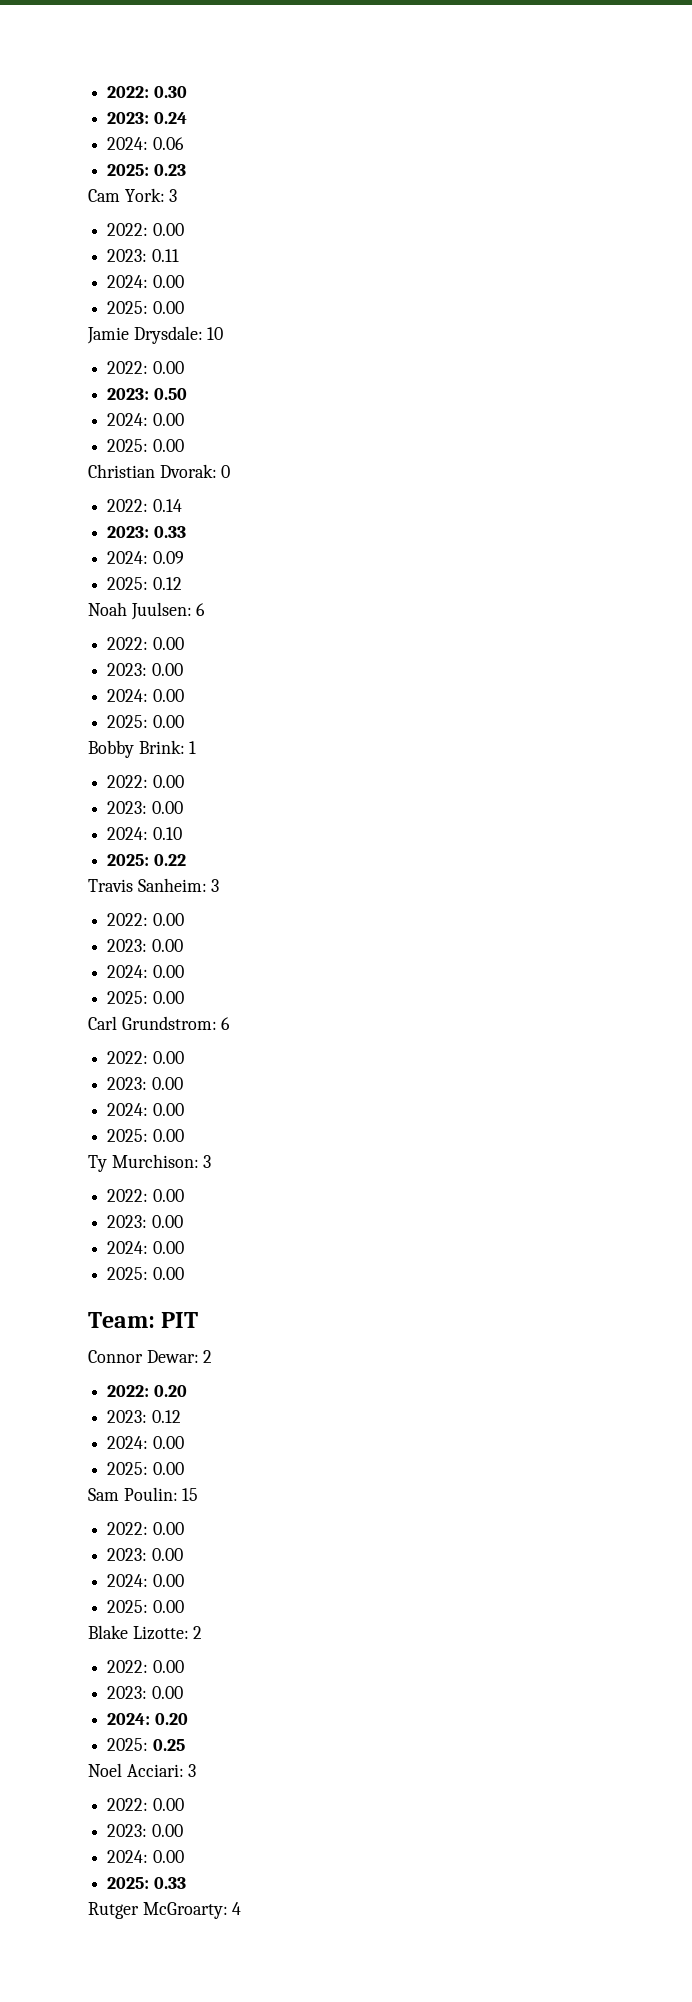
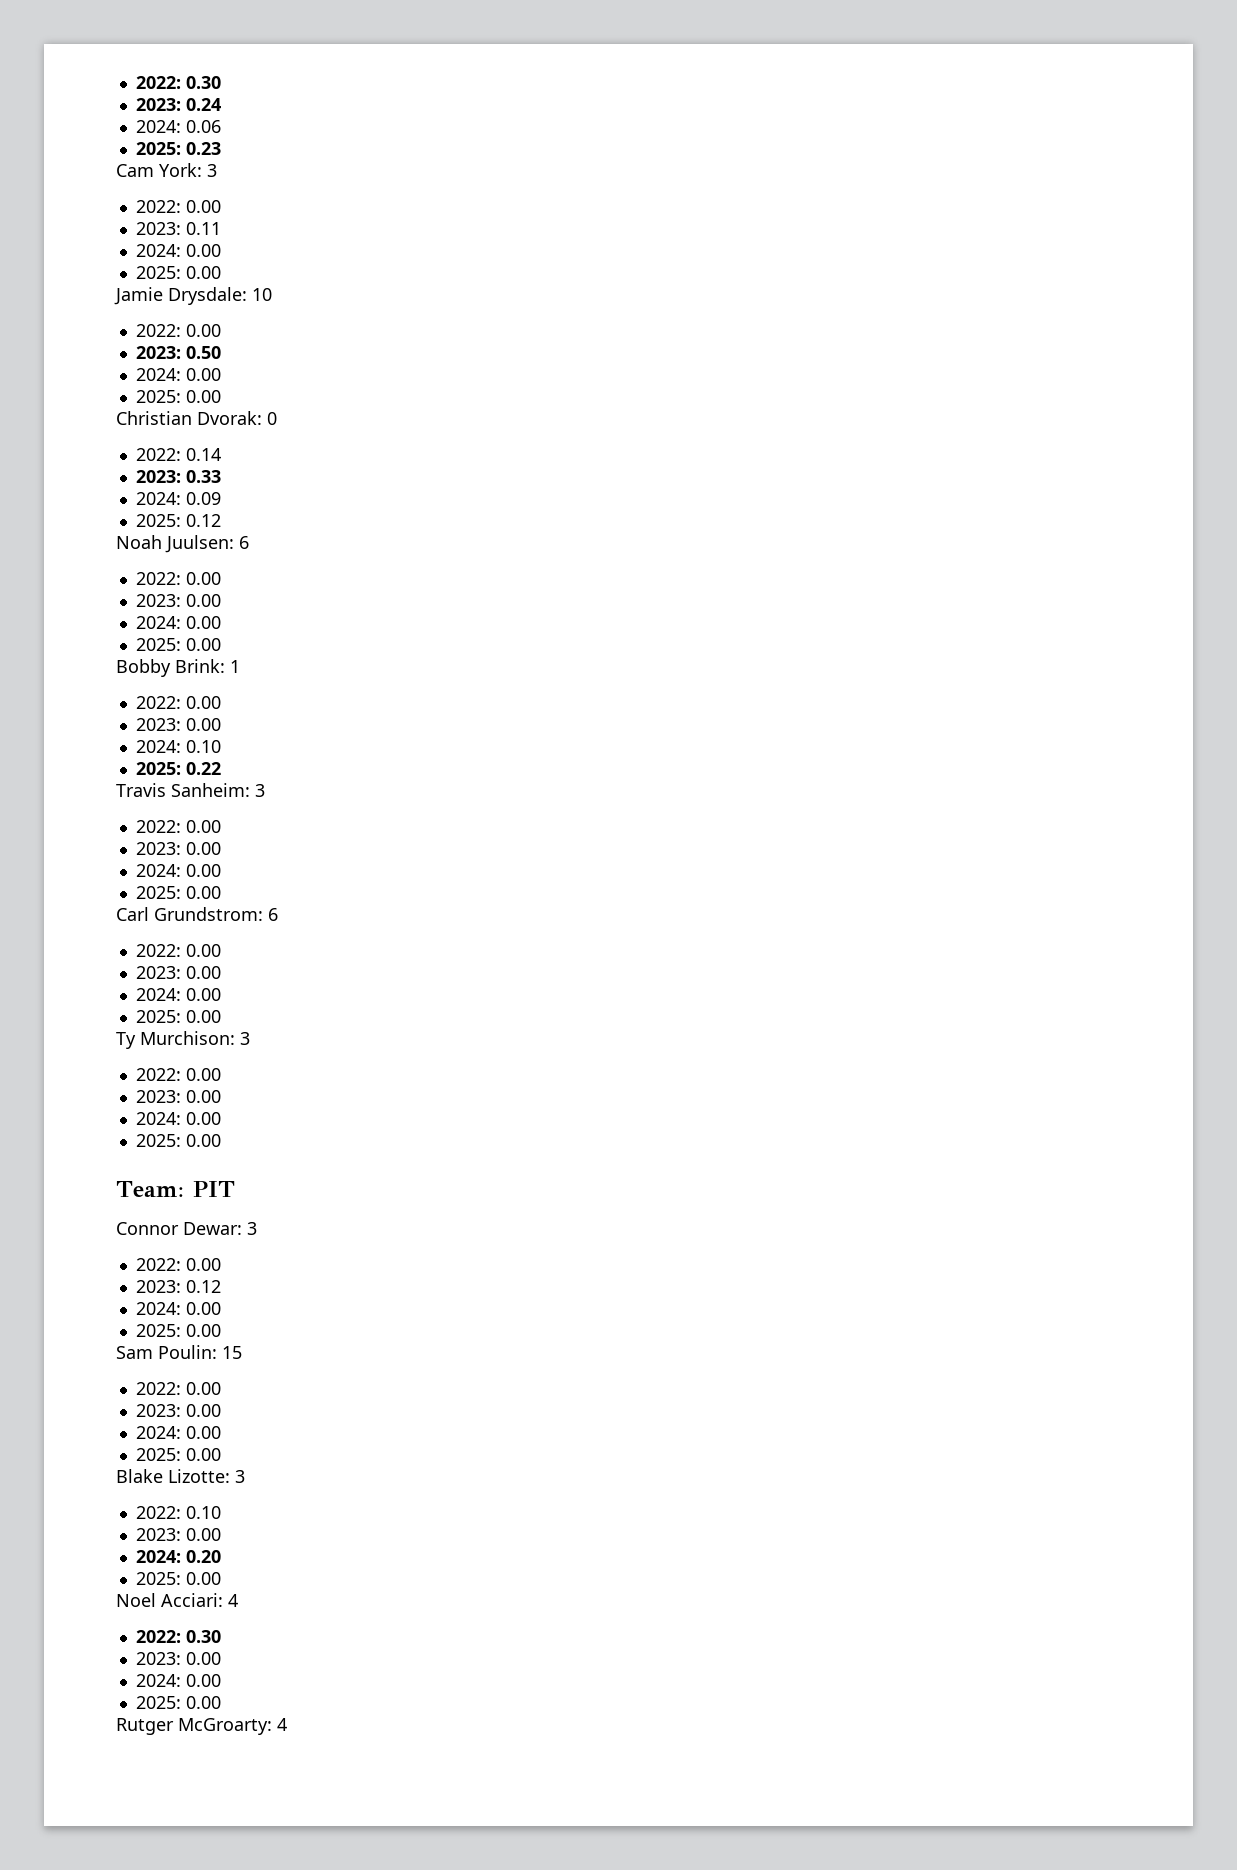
- Connor Dewar: 2
- 2022: 0.20
+ Connor Dewar: 3
+ 2022: 0.00
- Blake Lizotte: 2
- 2022: 0.00
+ Blake Lizotte: 3
+ 2022: 0.10
  2024: 0.20
- 2025: 0.25
+ 2025: 0.00
- Noel Acciari: 3
- 2022: 0.00
+ Noel Acciari: 4
+ 2022: 0.30
  2023: 0.00
  2024: 0.00
- 2025: 0.33
+ 2025: 0.00

